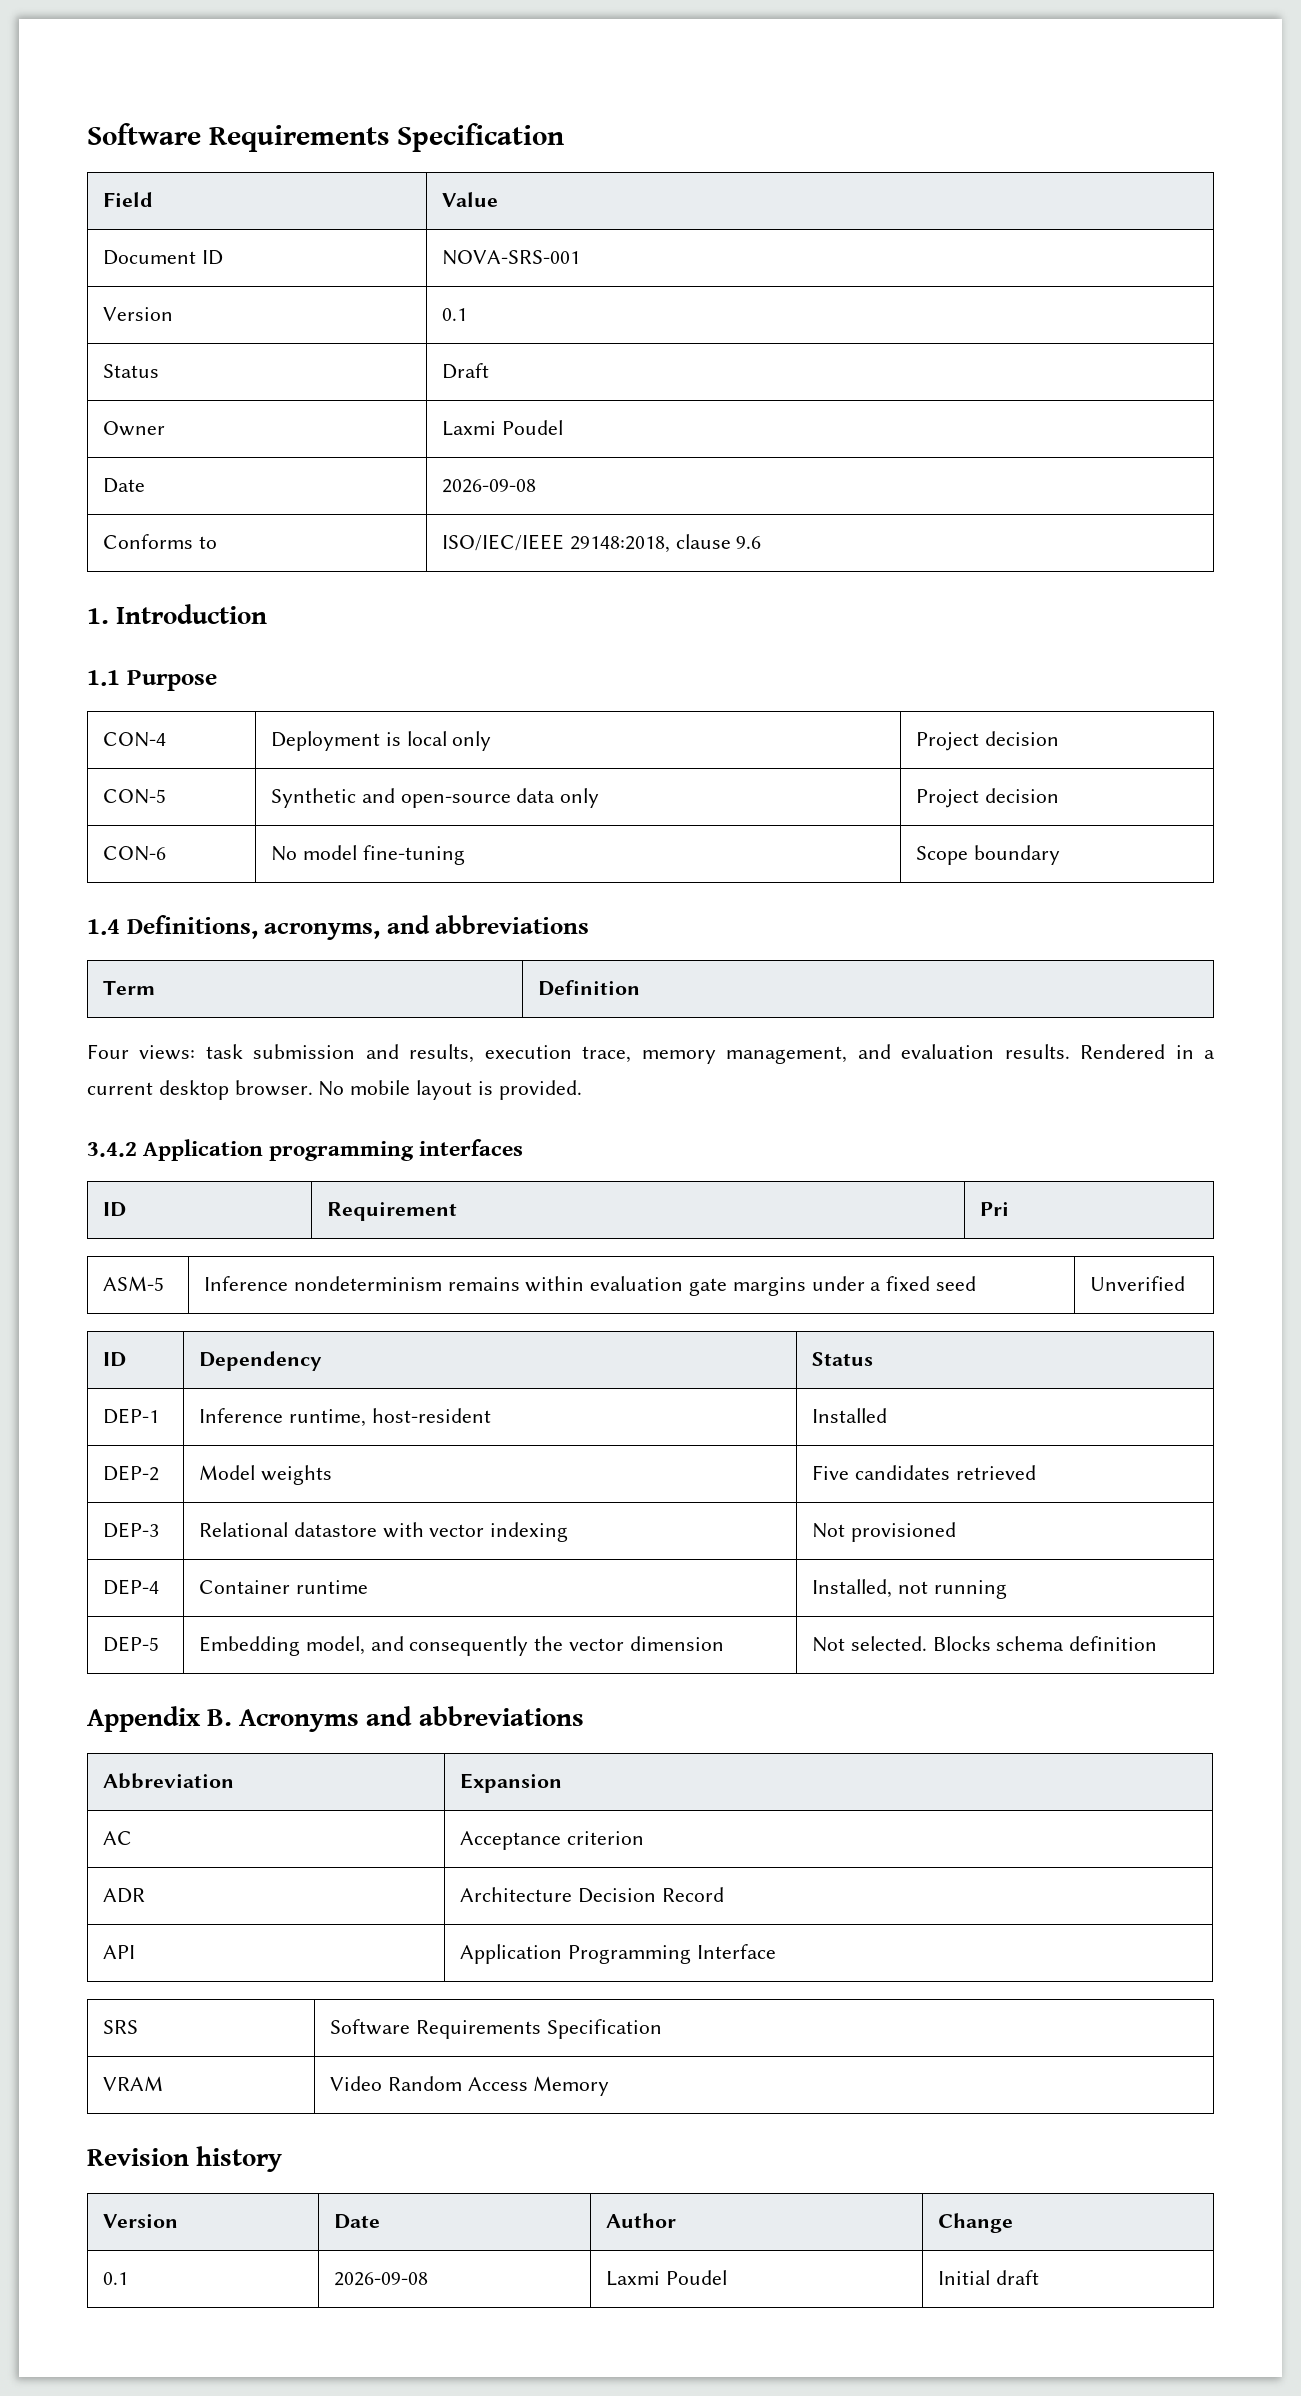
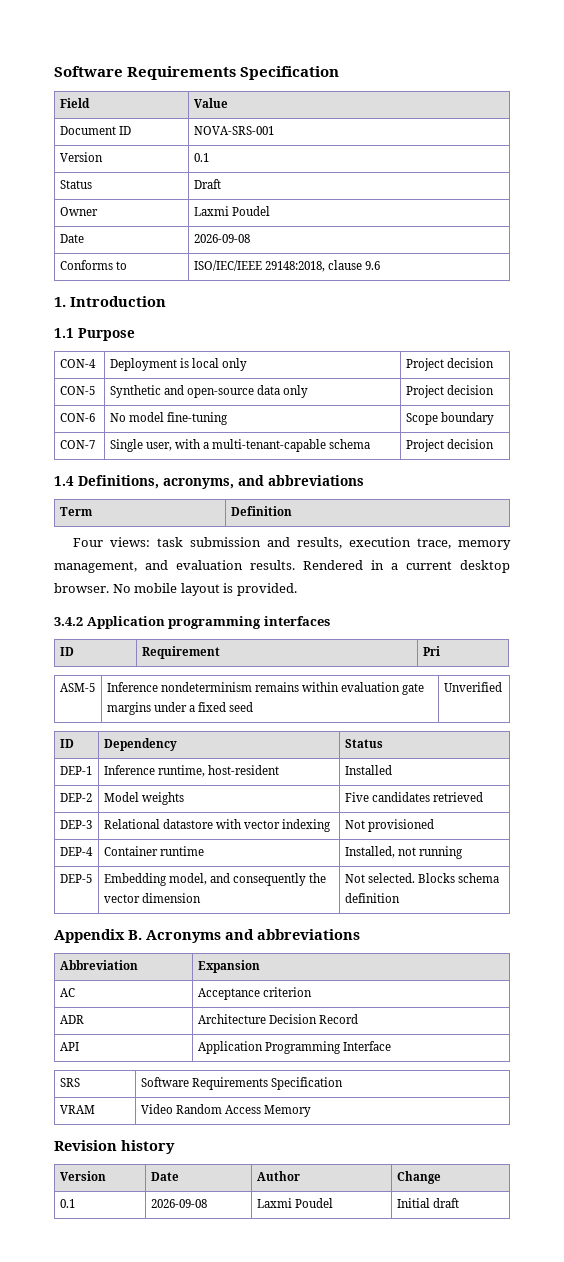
+ CON-7 | Single user, with a multi-tenant-capable schema | Project decision

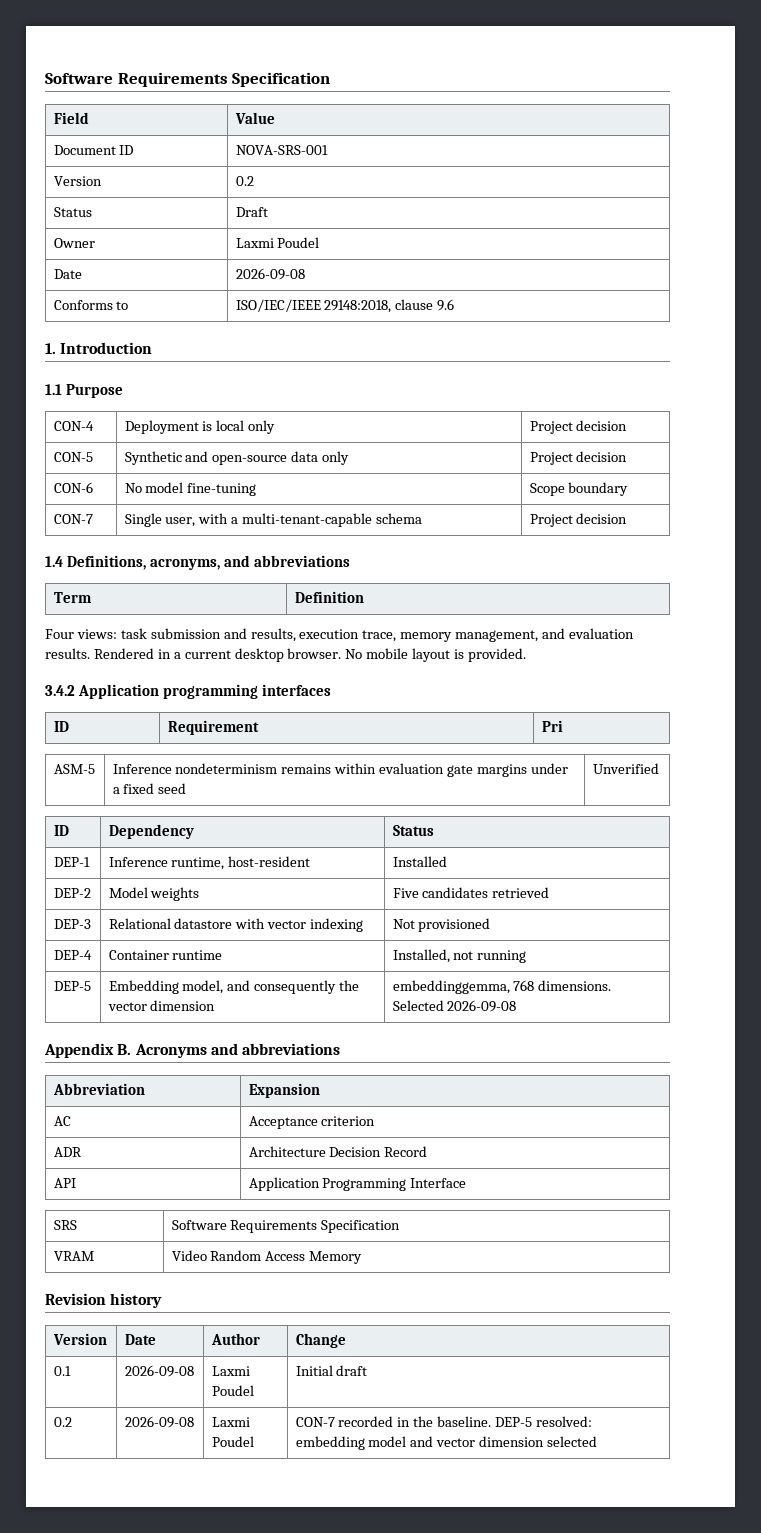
- Version | 0.1
+ Version | 0.2
- DEP-5 | Embedding model, and consequently the vector dimension | Not selected. Blocks schema definition
+ DEP-5 | Embedding model, and consequently the vector dimension | embeddinggemma, 768 dimensions. Selected 2026-09-08
+ 0.2 | 2026-09-08 | Laxmi Poudel | CON-7 recorded in the baseline. DEP-5 resolved: embedding model and vector dimension selected

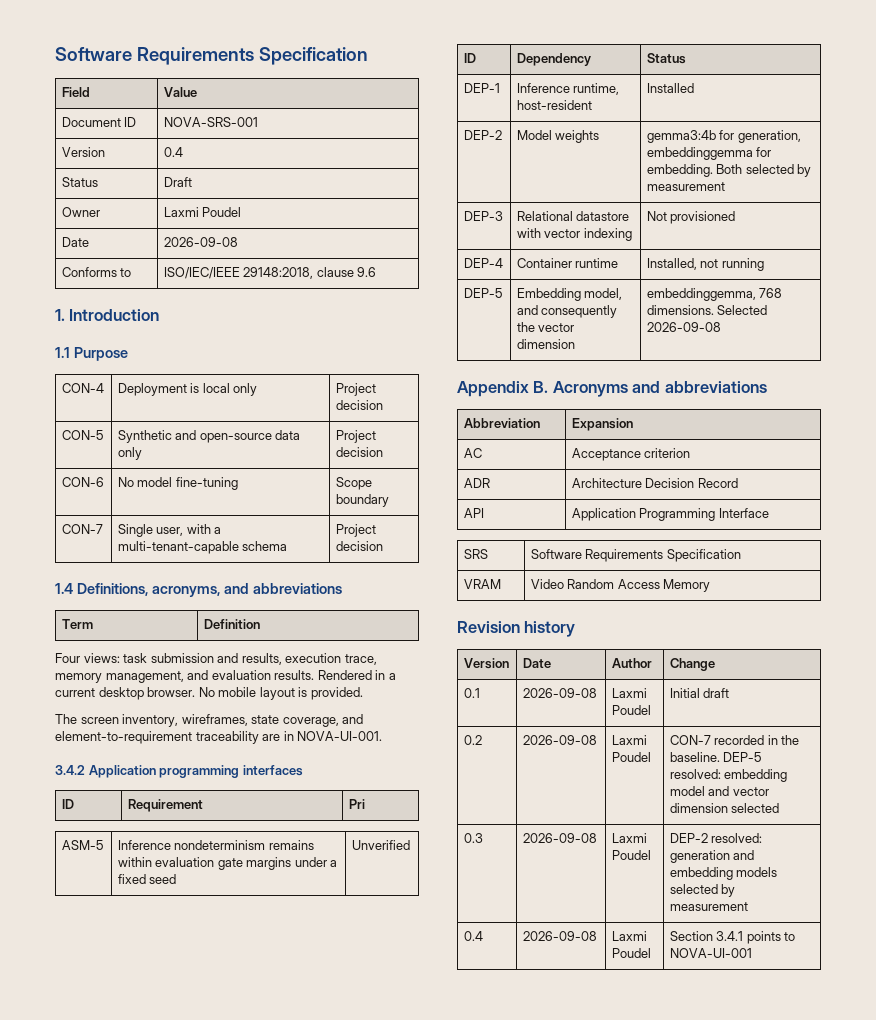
- Version | 0.2
+ Version | 0.4
+ The screen inventory, wireframes, state coverage, and element-to-requirement traceability are in NOVA-UI-001.
- DEP-2 | Model weights | Five candidates retrieved
+ DEP-2 | Model weights | gemma3:4b for generation, embeddinggemma for embedding. Both selected by measurement
+ 0.3 | 2026-09-08 | Laxmi Poudel | DEP-2 resolved: generation and embedding models selected by measurement
+ 0.4 | 2026-09-08 | Laxmi Poudel | Section 3.4.1 points to NOVA-UI-001

